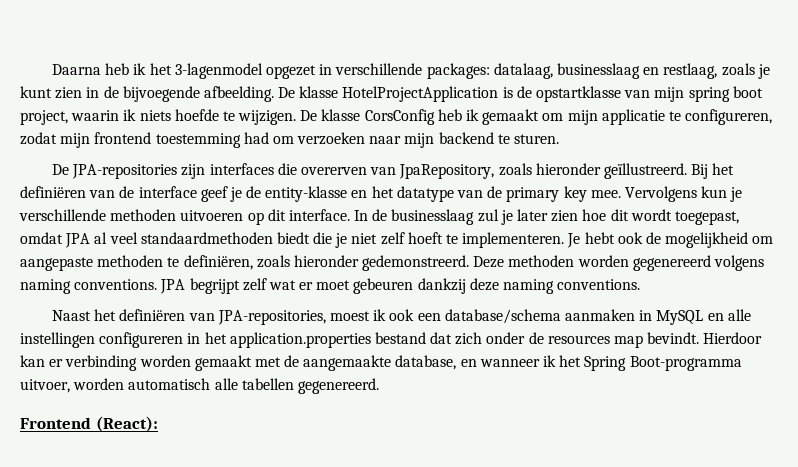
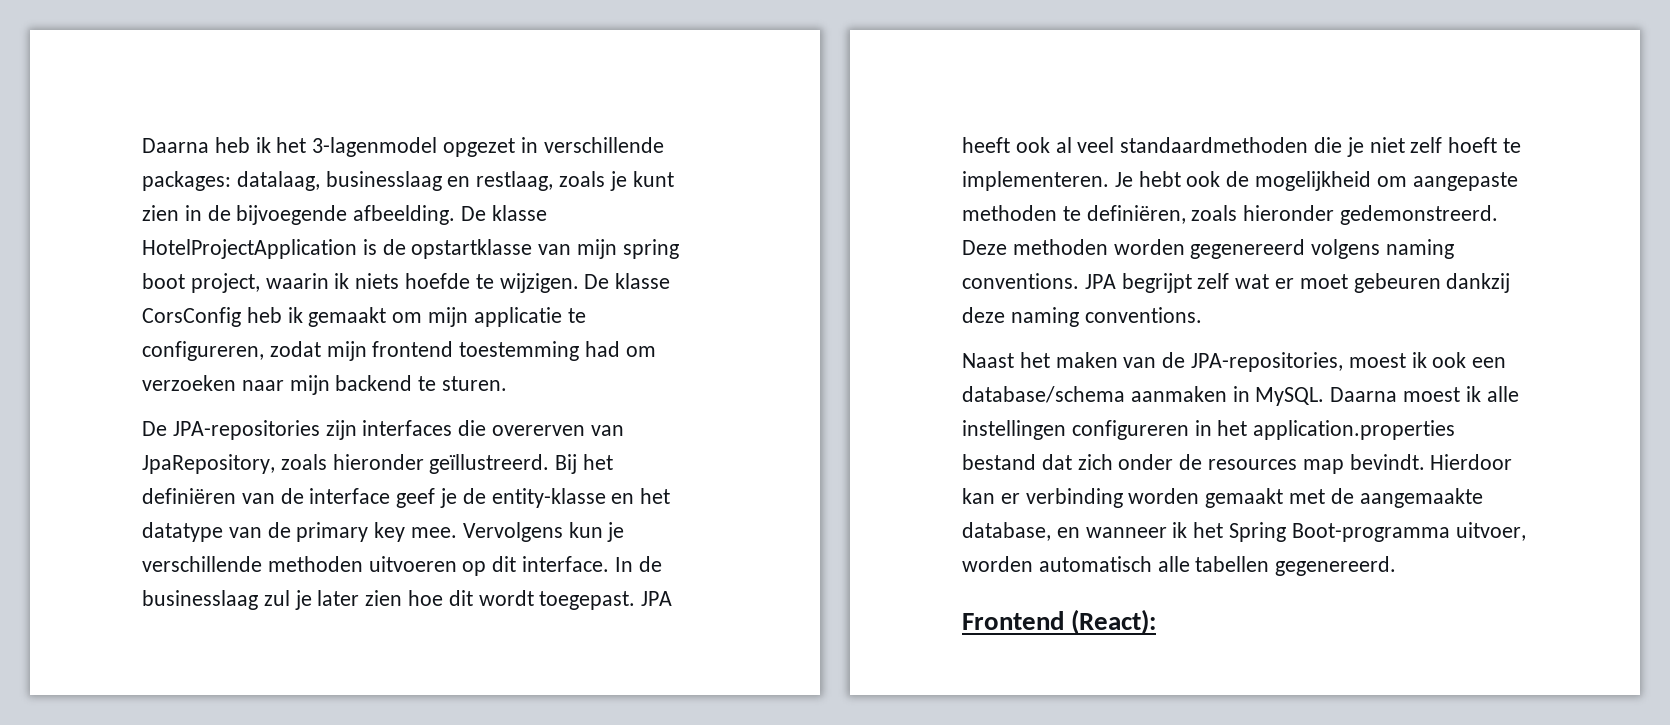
- In de businesslaag zul je later zien hoe dit wordt toegepast, omdat JPA al veel standaardmethoden biedt die je niet zelf hoeft te implementeren.
+ In de businesslaag zul je later zien hoe dit wordt toegepast. JPA heeft ook al veel standaardmethoden die je niet zelf hoeft te implementeren.
- Naast het definiëren van JPA-repositories, moest ik ook een database/schema aanmaken in MySQL en alle instellingen configureren in het application.properties bestand dat zich onder de resources map bevindt.
+ Naast het maken van de JPA-repositories, moest ik ook een database/schema aanmaken in MySQL. Daarna moest ik alle instellingen configureren in het application.properties bestand dat zich onder de resources map bevindt.

